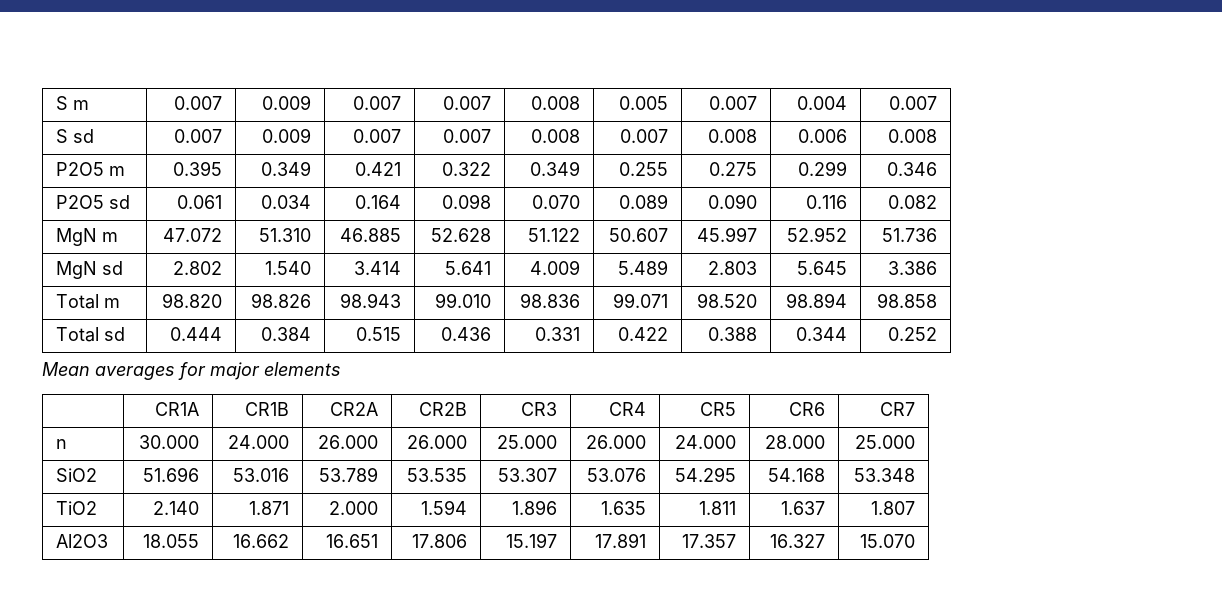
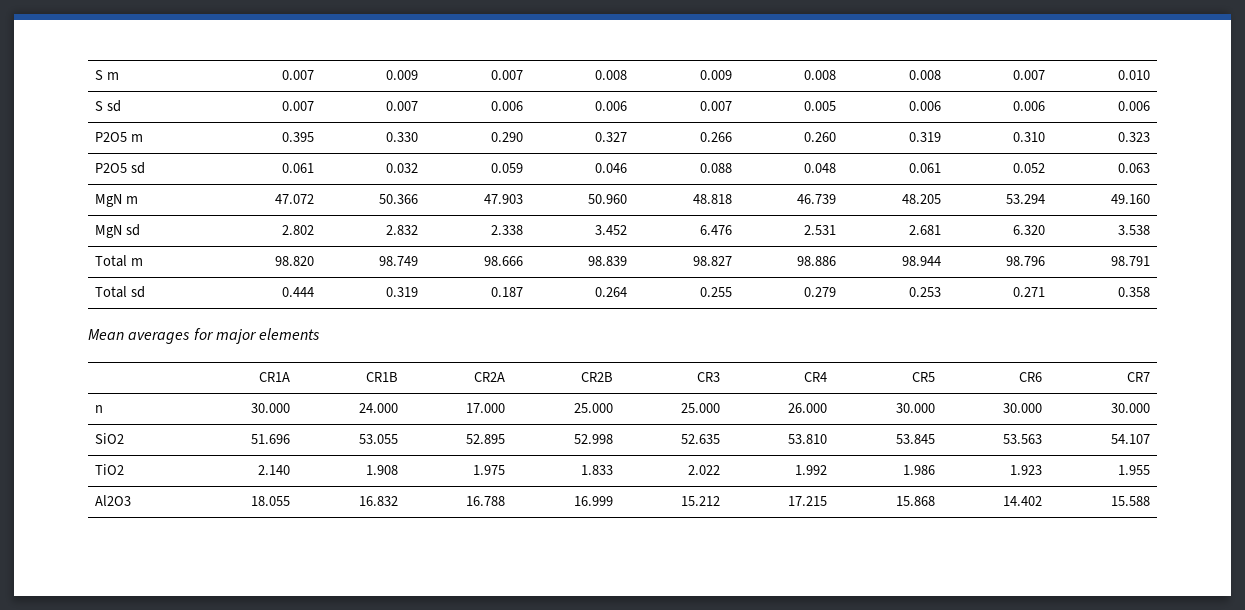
- S m | 0.007 | 0.009 | 0.007 | 0.007 | 0.008 | 0.005 | 0.007 | 0.004 | 0.007
+ S m | 0.007 | 0.009 | 0.007 | 0.008 | 0.009 | 0.008 | 0.008 | 0.007 | 0.010
- S sd | 0.007 | 0.009 | 0.007 | 0.007 | 0.008 | 0.007 | 0.008 | 0.006 | 0.008
+ S sd | 0.007 | 0.007 | 0.006 | 0.006 | 0.007 | 0.005 | 0.006 | 0.006 | 0.006
- P2O5 m | 0.395 | 0.349 | 0.421 | 0.322 | 0.349 | 0.255 | 0.275 | 0.299 | 0.346
- P2O5 sd | 0.061 | 0.034 | 0.164 | 0.098 | 0.070 | 0.089 | 0.090 | 0.116 | 0.082
- MgN m | 47.072 | 51.310 | 46.885 | 52.628 | 51.122 | 50.607 | 45.997 | 52.952 | 51.736
- MgN sd | 2.802 | 1.540 | 3.414 | 5.641 | 4.009 | 5.489 | 2.803 | 5.645 | 3.386
- Total m | 98.820 | 98.826 | 98.943 | 99.010 | 98.836 | 99.071 | 98.520 | 98.894 | 98.858
- Total sd | 0.444 | 0.384 | 0.515 | 0.436 | 0.331 | 0.422 | 0.388 | 0.344 | 0.252
+ P2O5 m | 0.395 | 0.330 | 0.290 | 0.327 | 0.266 | 0.260 | 0.319 | 0.310 | 0.323
+ P2O5 sd | 0.061 | 0.032 | 0.059 | 0.046 | 0.088 | 0.048 | 0.061 | 0.052 | 0.063
+ MgN m | 47.072 | 50.366 | 47.903 | 50.960 | 48.818 | 46.739 | 48.205 | 53.294 | 49.160
+ MgN sd | 2.802 | 2.832 | 2.338 | 3.452 | 6.476 | 2.531 | 2.681 | 6.320 | 3.538
+ Total m | 98.820 | 98.749 | 98.666 | 98.839 | 98.827 | 98.886 | 98.944 | 98.796 | 98.791
+ Total sd | 0.444 | 0.319 | 0.187 | 0.264 | 0.255 | 0.279 | 0.253 | 0.271 | 0.358
- n | 30.000 | 24.000 | 26.000 | 26.000 | 25.000 | 26.000 | 24.000 | 28.000 | 25.000
+ n | 30.000 | 24.000 | 17.000 | 25.000 | 25.000 | 26.000 | 30.000 | 30.000 | 30.000
- SiO2 | 51.696 | 53.016 | 53.789 | 53.535 | 53.307 | 53.076 | 54.295 | 54.168 | 53.348
- TiO2 | 2.140 | 1.871 | 2.000 | 1.594 | 1.896 | 1.635 | 1.811 | 1.637 | 1.807
- Al2O3 | 18.055 | 16.662 | 16.651 | 17.806 | 15.197 | 17.891 | 17.357 | 16.327 | 15.070
+ SiO2 | 51.696 | 53.055 | 52.895 | 52.998 | 52.635 | 53.810 | 53.845 | 53.563 | 54.107
+ TiO2 | 2.140 | 1.908 | 1.975 | 1.833 | 2.022 | 1.992 | 1.986 | 1.923 | 1.955
+ Al2O3 | 18.055 | 16.832 | 16.788 | 16.999 | 15.212 | 17.215 | 15.868 | 14.402 | 15.588

